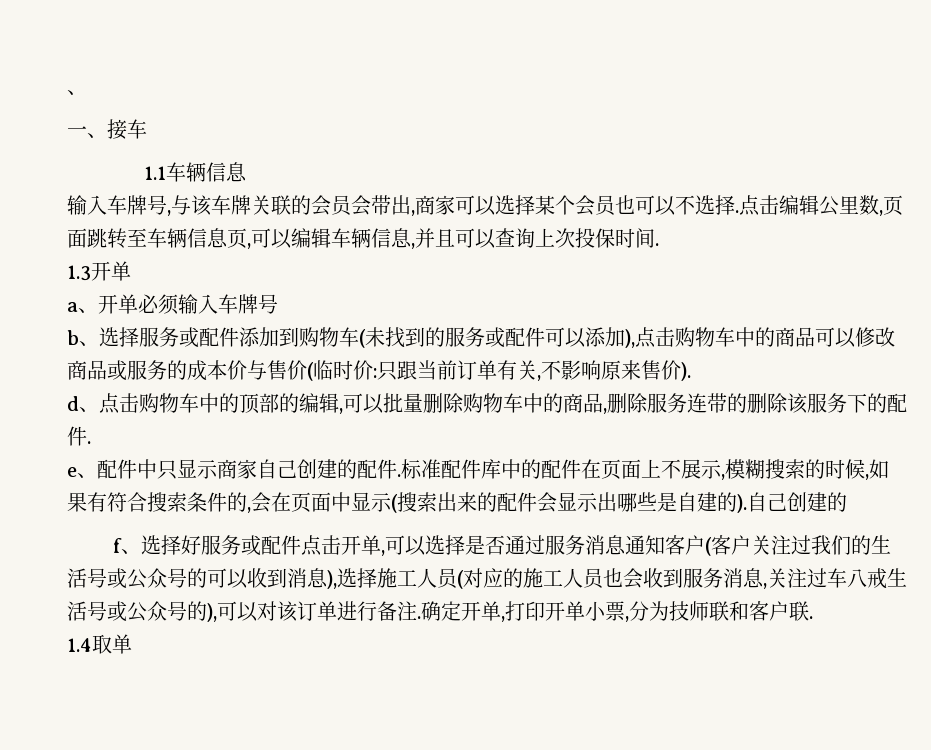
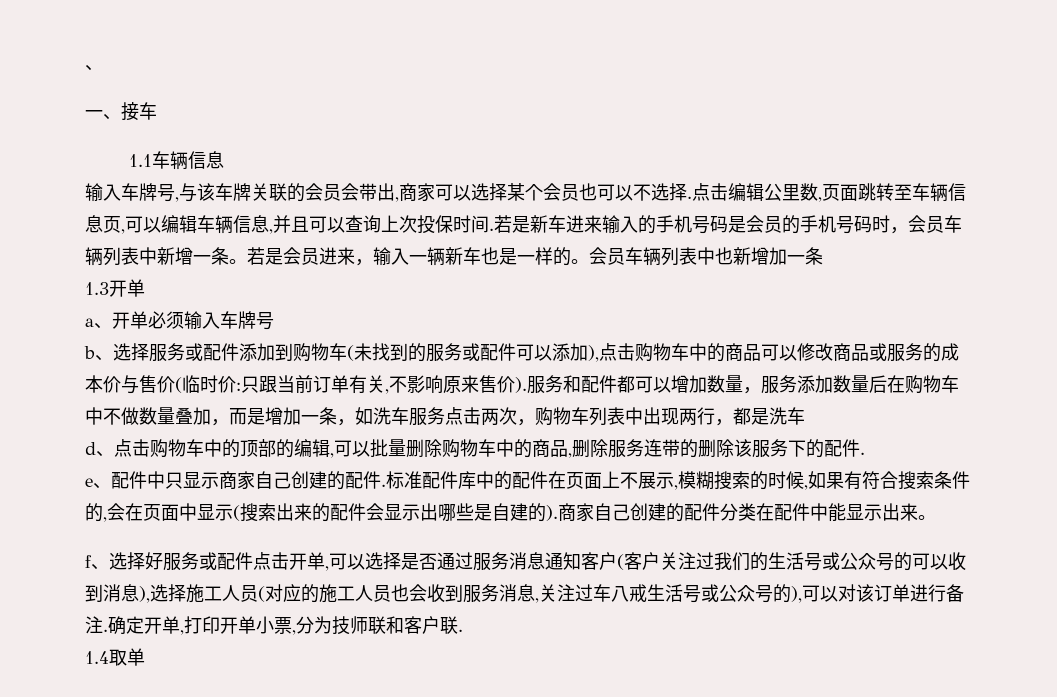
+ 若是新车进来输入的手机号码是会员的手机号码时，会员车辆列表中新增一条。若是会员进来，输入一辆新车也是一样的。会员车辆列表中也新增加一条
+ 服务和配件都可以增加数量，服务添加数量后在购物车中不做数量叠加，而是增加一条，如洗车服务点击两次，购物车列表中出现两行，都是洗车
- 标准配件库中的配件在页面上不展示,模糊搜索的时候,如果有符合搜索条件的,会在页面中显示(搜索出来的配件会显示出哪些是自建的).自己创建的
+ 标准配件库中的配件在页面上不展示,模糊搜索的时候,如果有符合搜索条件的,会在页面中显示(搜索出来的配件会显示出哪些是自建的).商家自己创建的配件分类在配件中能显示出来。

